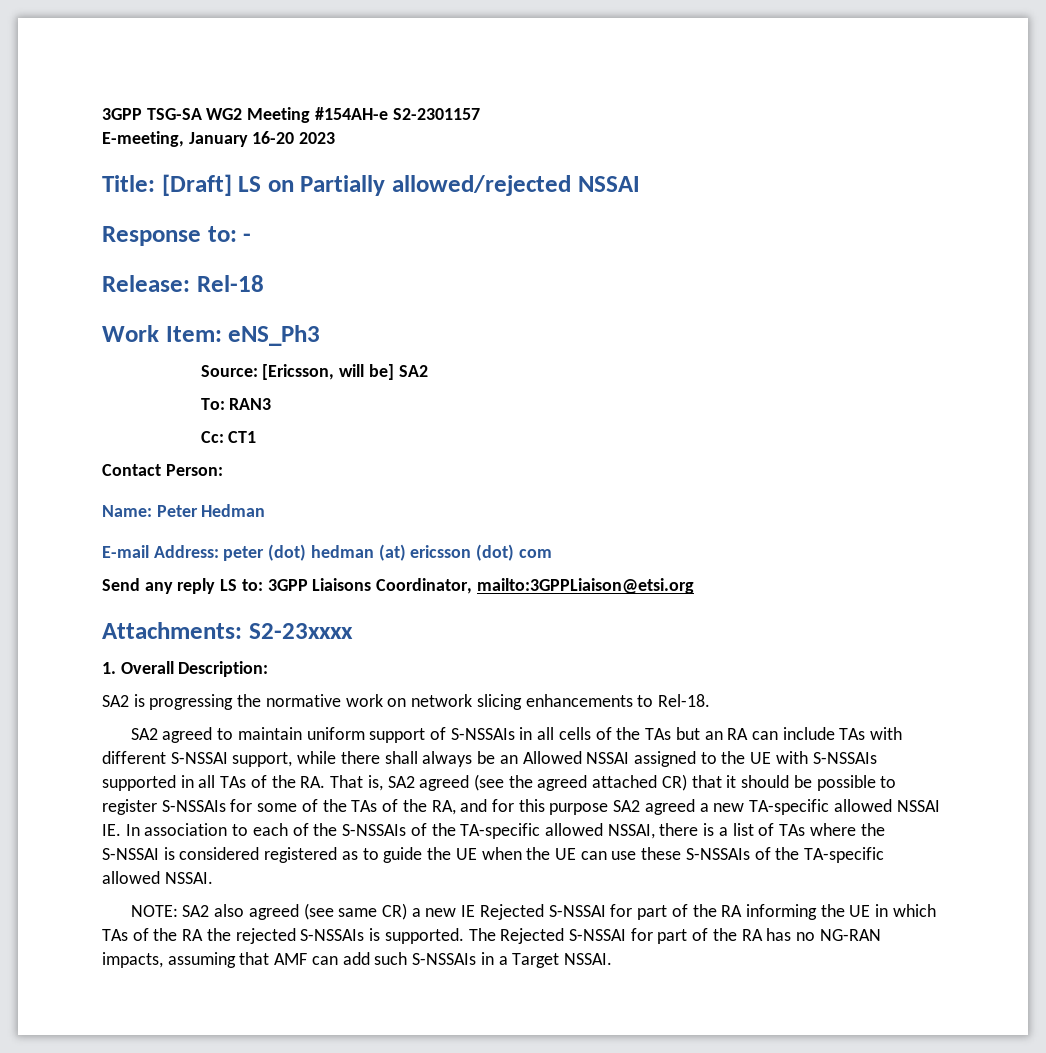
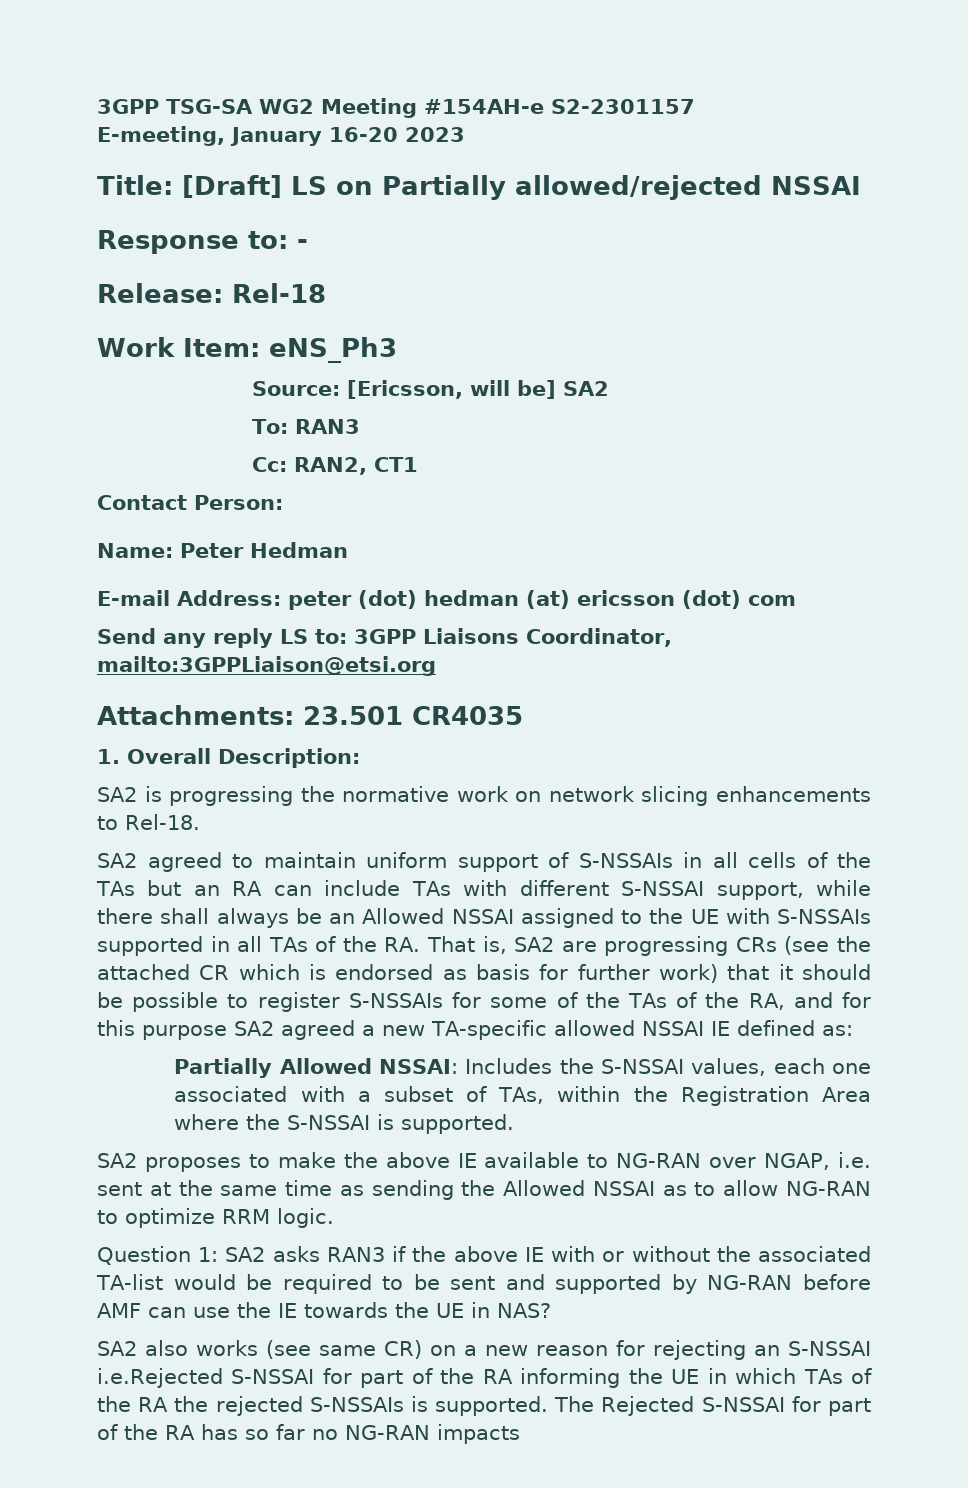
- Cc: CT1
+ Cc: RAN2, CT1
- Attachments: S2-23xxxx
+ Attachments: 23.501 CR4035
- SA2 agreed to maintain uniform support of S-NSSAIs in all cells of the TAs but an RA can include TAs with different S-NSSAI support, while there shall always be an Allowed NSSAI assigned to the UE with S-NSSAIs supported in all TAs of the RA. That is, SA2 agreed (see the agreed attached CR) that it should be possible to register S-NSSAIs for some of the TAs of the RA, and for this purpose SA2 agreed a new TA-specific allowed NSSAI IE. In association to each of the S-NSSAIs of the TA-specific allowed NSSAI, there is a list of TAs where the S-NSSAI is considered registered as to guide the UE when the UE can use these S-NSSAIs of the TA-specific allowed NSSAI.
- NOTE: SA2 also agreed (see same CR) a new IE Rejected S-NSSAI for part of the RA informing the UE in which TAs of the RA the rejected S-NSSAIs is supported.
+ SA2 agreed to maintain uniform support of S-NSSAIs in all cells of the TAs but an RA can include TAs with different S-NSSAI support, while there shall always be an Allowed NSSAI assigned to the UE with S-NSSAIs supported in all TAs of the RA. That is, SA2 are progressing CRs (see the attached CR which is endorsed as basis for further work) that it should be possible to register S-NSSAIs for some of the TAs of the RA, and for this purpose SA2 agreed a new TA-specific allowed NSSAI IE defined as:
+ Partially Allowed NSSAI: Includes the S-NSSAI values, each one associated with a subset of TAs, within the Registration Area where the S-NSSAI is supported.
+ SA2 proposes to make the above IE available to NG-RAN over NGAP, i.e. sent at the same time as sending the Allowed NSSAI as to allow NG-RAN to optimize RRM logic.
+ Question 1: SA2 asks RAN3 if the above IE with or without the associated TA-list would be required to be sent and supported by NG-RAN before AMF can use the IE towards the UE in NAS?
+ SA2 also works (see same CR) on a new reason for rejecting an S-NSSAI i.e.Rejected S-NSSAI for part of the RA informing the UE in which TAs of the RA the rejected S-NSSAIs is supported.
- The Rejected S-NSSAI for part of the RA has no NG-RAN impacts, assuming that AMF can add such S-NSSAIs in a Target NSSAI.
+ The Rejected S-NSSAI for part of the RA has so far no NG-RAN impacts

